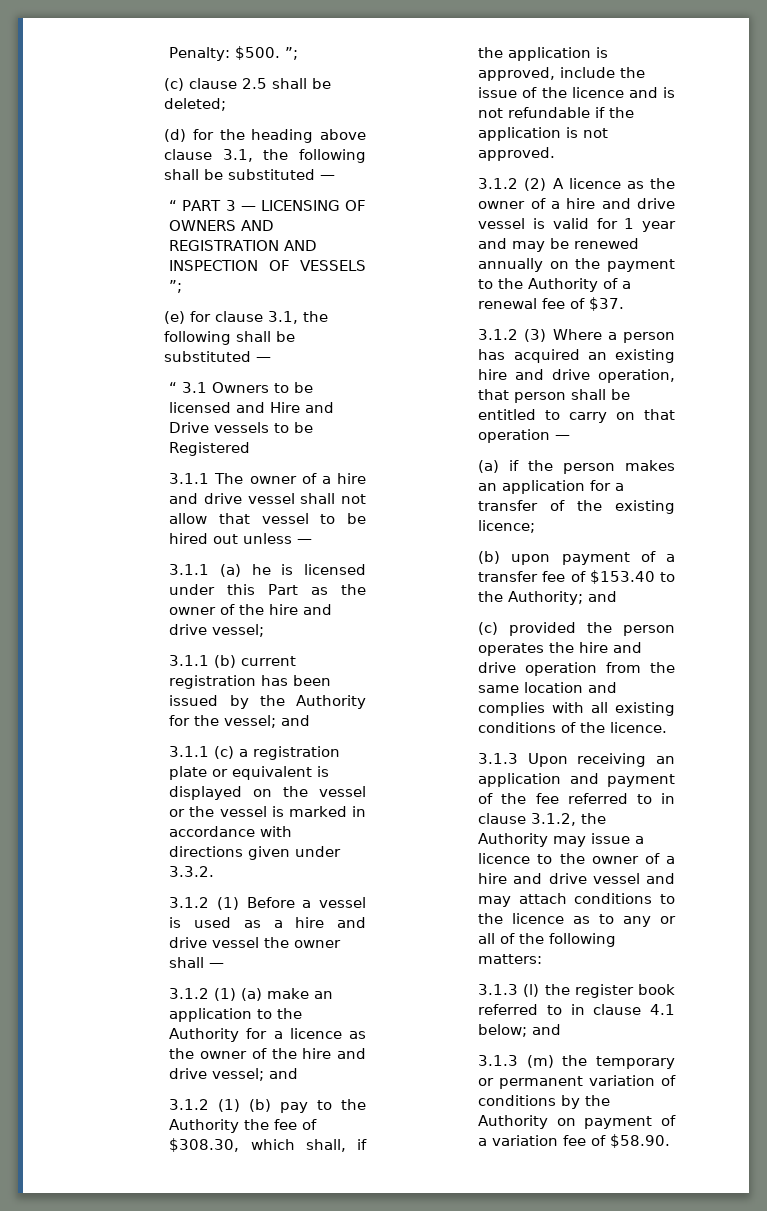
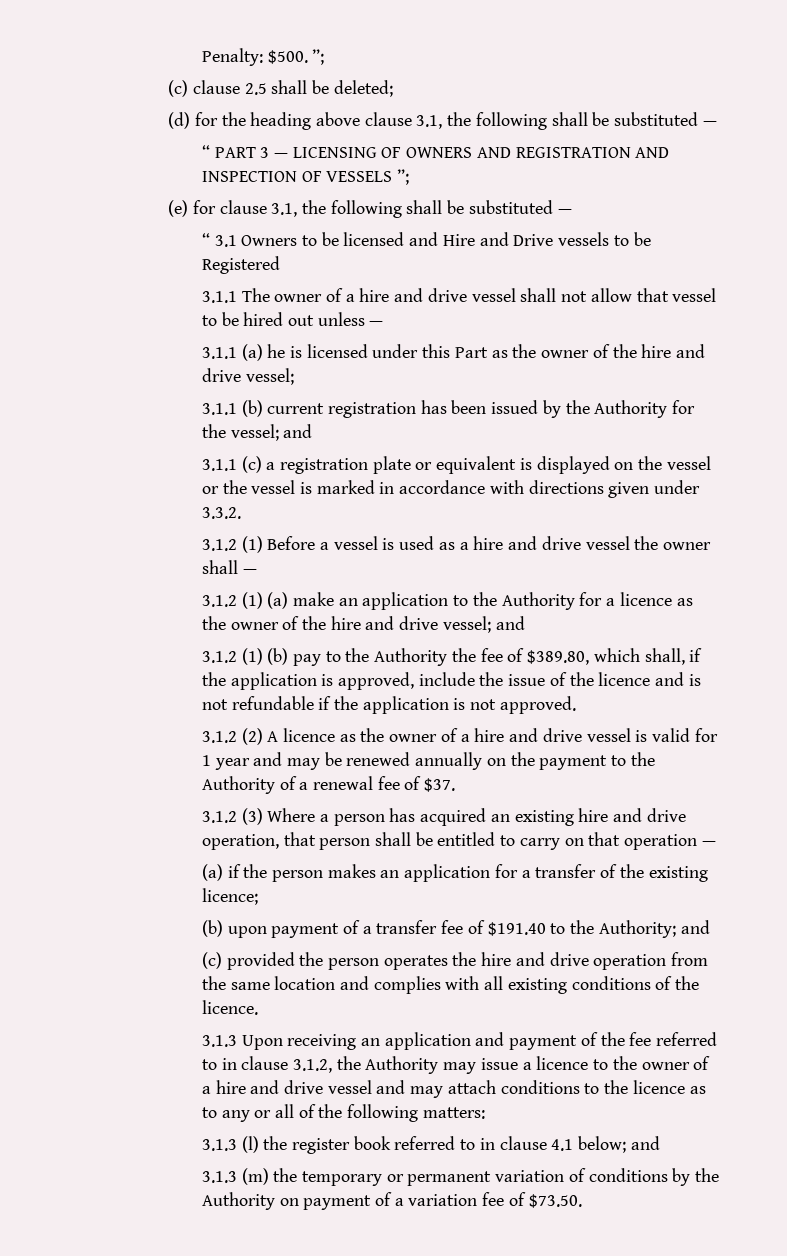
- 3.1.2 (1) (b) pay to the Authority the fee of $308.30, which shall, if the application is approved, include the issue of the licence and is not refundable if the application is not approved.
+ 3.1.2 (1) (b) pay to the Authority the fee of $389.80, which shall, if the application is approved, include the issue of the licence and is not refundable if the application is not approved.
- (b) upon payment of a transfer fee of $153.40 to the Authority; and
+ (b) upon payment of a transfer fee of $191.40 to the Authority; and
- 3.1.3 (m) the temporary or permanent variation of conditions by the Authority on payment of a variation fee of $58.90.
+ 3.1.3 (m) the temporary or permanent variation of conditions by the Authority on payment of a variation fee of $73.50.

